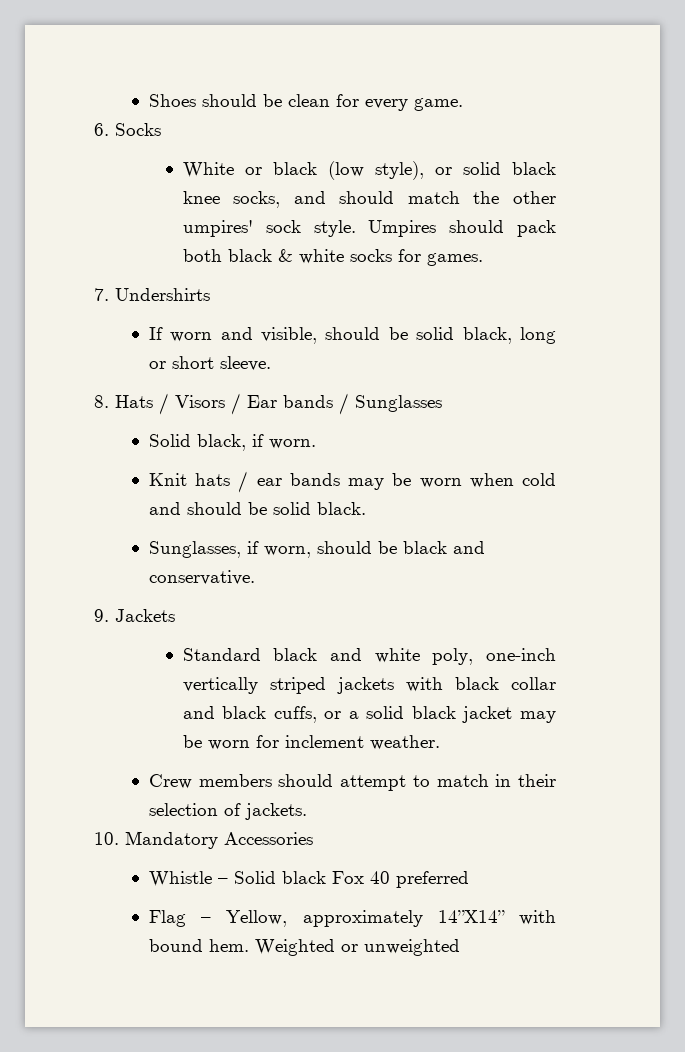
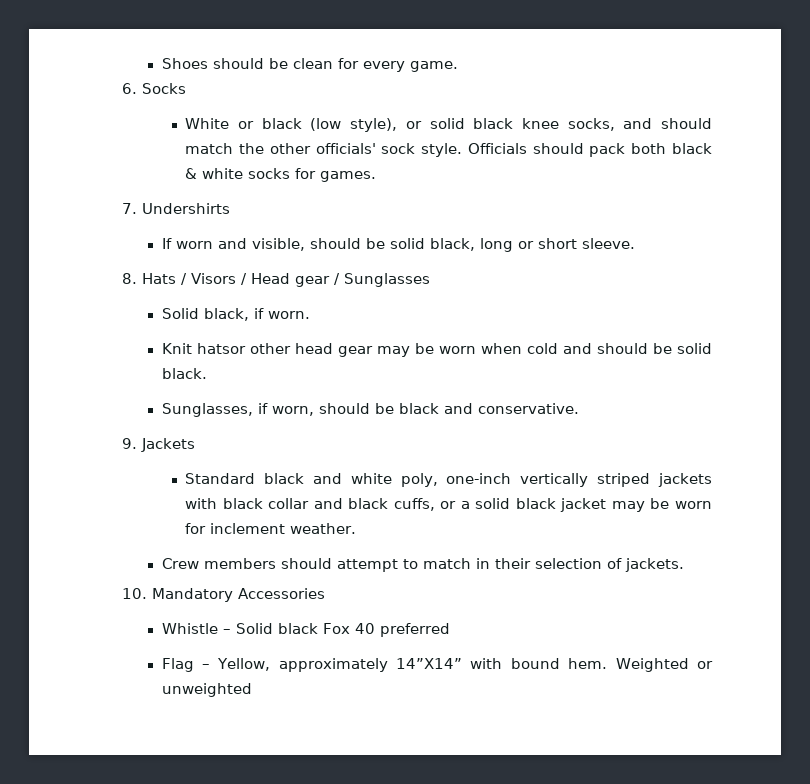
- White or black (low style), or solid black knee socks, and should match the other umpires' sock style.
+ White or black (low style), or solid black knee socks, and should match the other officials' sock style.
- Umpires should pack both black & white socks for games.
+ Officials should pack both black & white socks for games.
- 8. Hats / Visors / Ear bands / Sunglasses
+ 8. Hats / Visors / Head gear / Sunglasses
- Knit hats / ear bands may be worn when cold and should be solid black.
+ Knit hatsor other head gear may be worn when cold and should be solid black.

